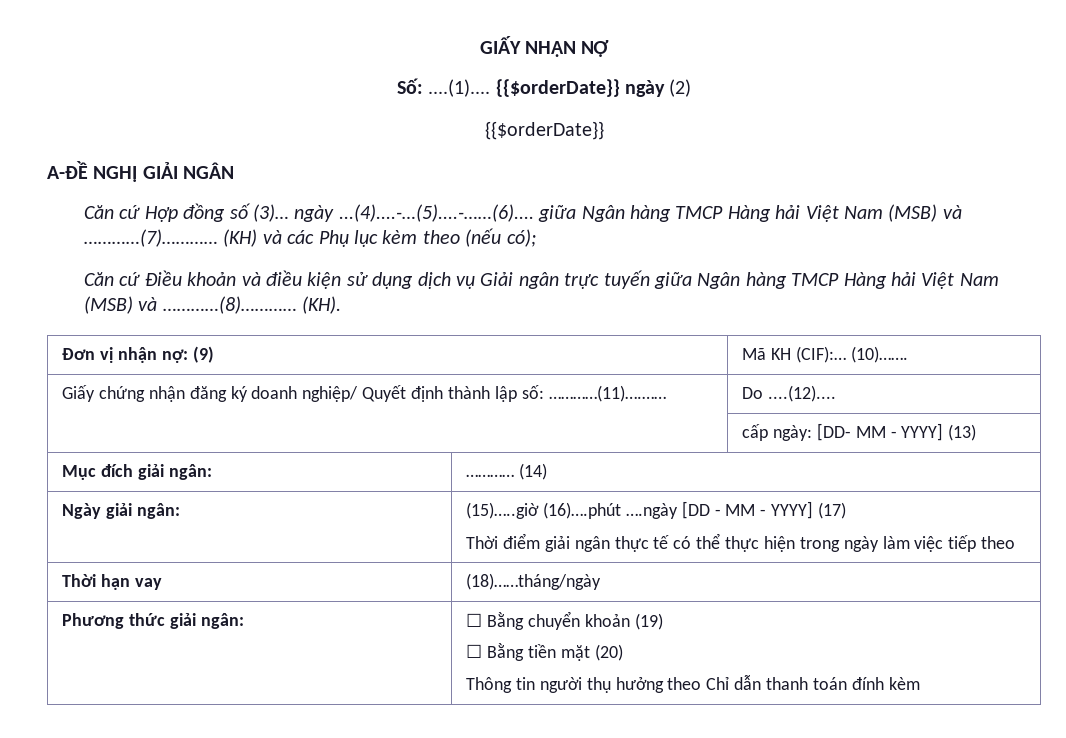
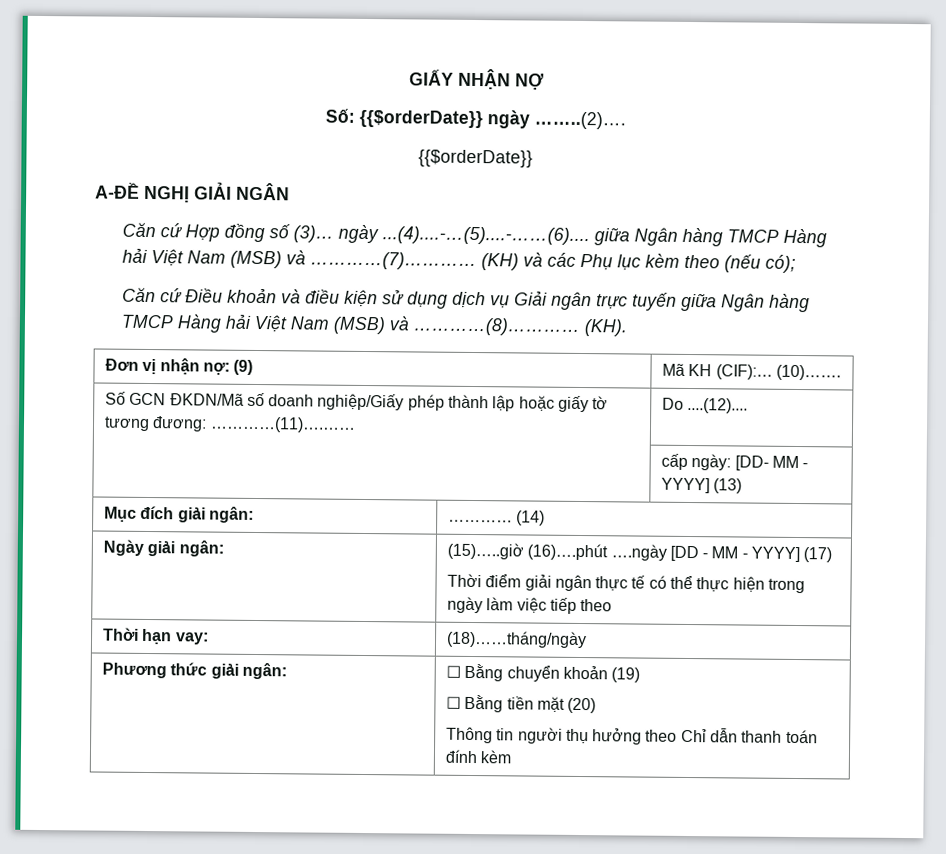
- Số: ....(1).... {{$orderDate}} ngày (2)
+ Số: {{$orderDate}} ngày ……..(2)….
- Giấy chứng nhận đăng ký doanh nghiệp/ Quyết định thành lập số: …………(11)….…… | Do ....(12)....
+ Số GCN ĐKDN/Mã số doanh nghiệp/Giấy phép thành lập hoặc giấy tờ tương đương: …………(11)….…… | Do ....(12)....
- Thời hạn vay | (18)……tháng/ngày
+ Thời hạn vay: | (18)……tháng/ngày

